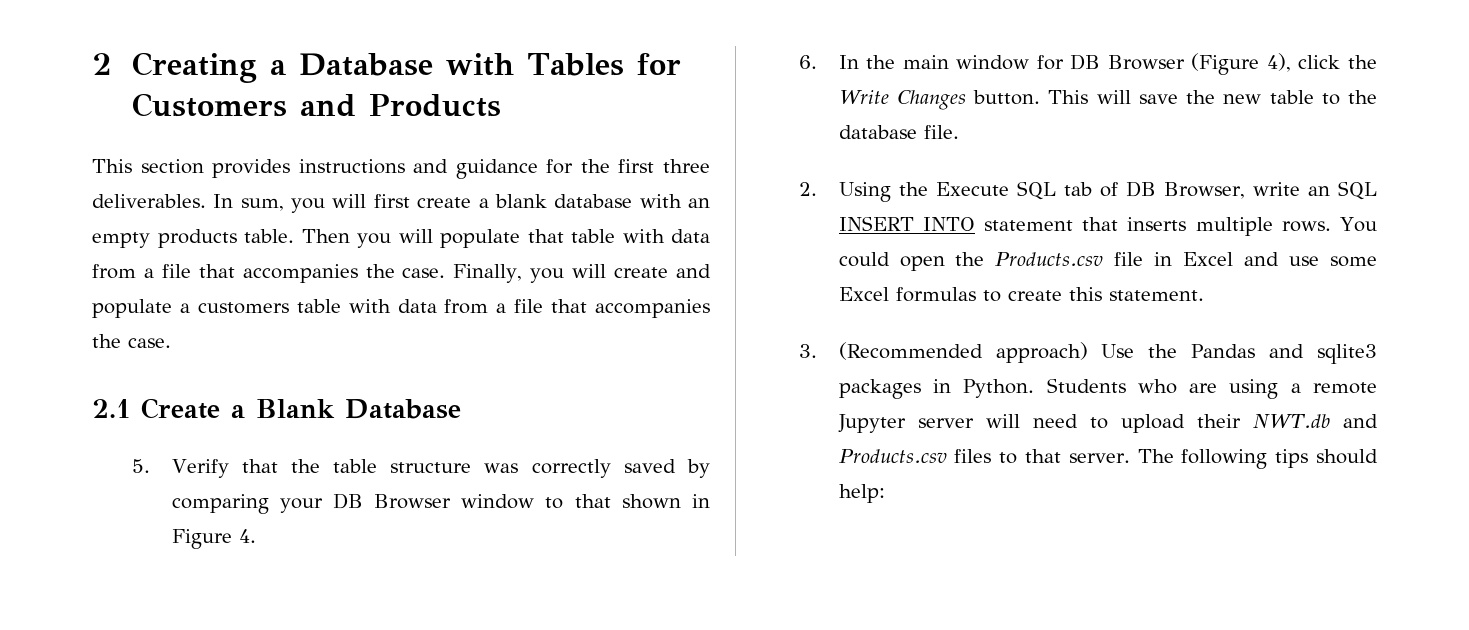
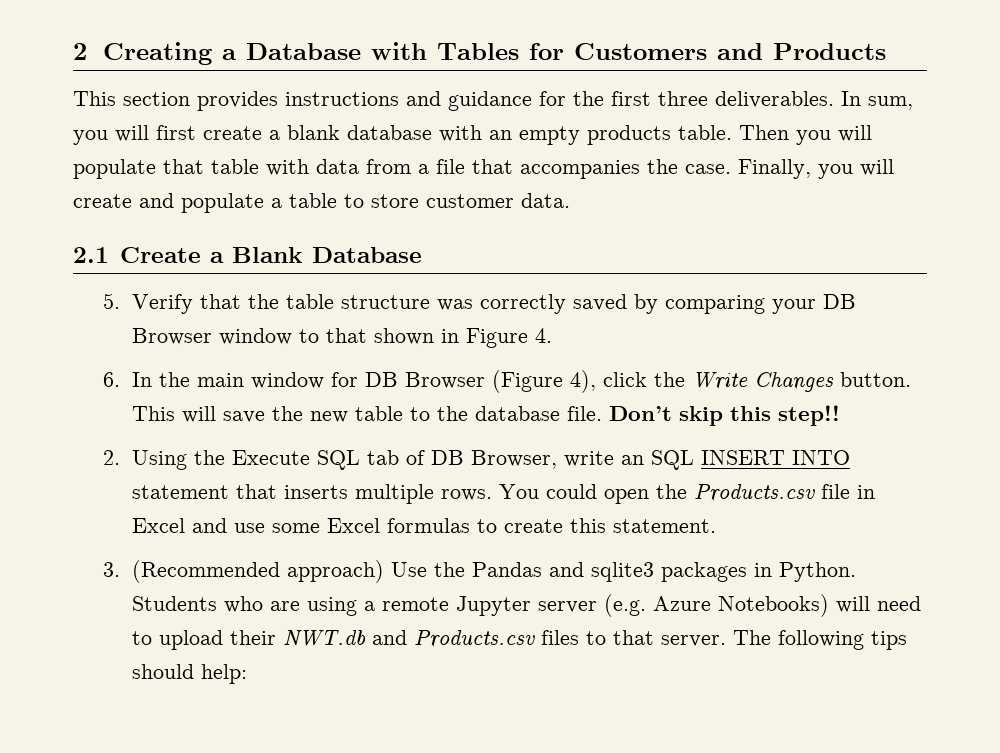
- Finally, you will create and populate a customers table with data from a file that accompanies the case.
+ Finally, you will create and populate a table to store customer data.
+ Don’t skip this step!!
- Students who are using a remote Jupyter server will need to upload their NWT.db and Products.csv files to that server.
+ Students who are using a remote Jupyter server (e.g. Azure Notebooks) will need to upload their NWT.db and Products.csv files to that server.

